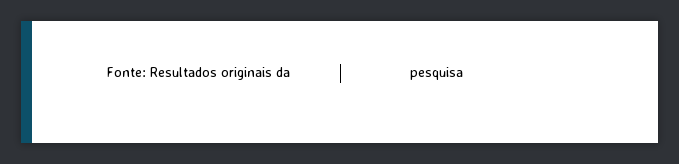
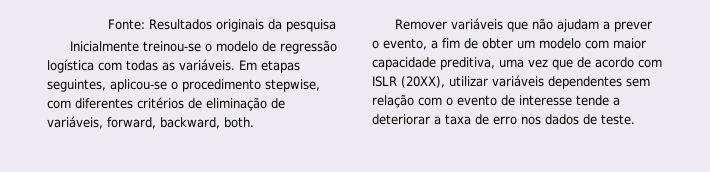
+ Inicialmente treinou-se o modelo de regressão logística com todas as variáveis. Em etapas seguintes, aplicou-se o procedimento stepwise, com diferentes critérios de eliminação de variáveis, forward, backward, both.
+ Remover variáveis que não ajudam a prever o evento, a fim de obter um modelo com maior capacidade preditiva, uma vez que de acordo com ISLR (20XX), utilizar variáveis dependentes sem relação com o evento de interesse tende a deteriorar a taxa de erro nos dados de teste.

